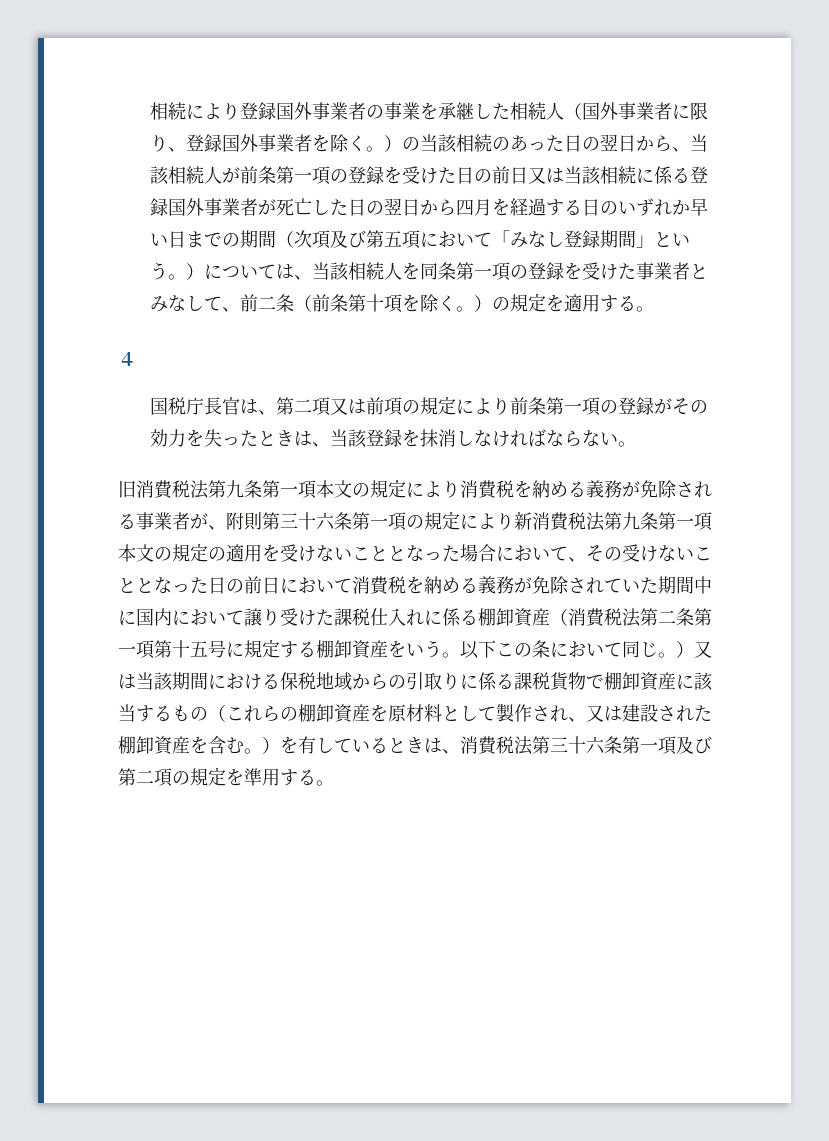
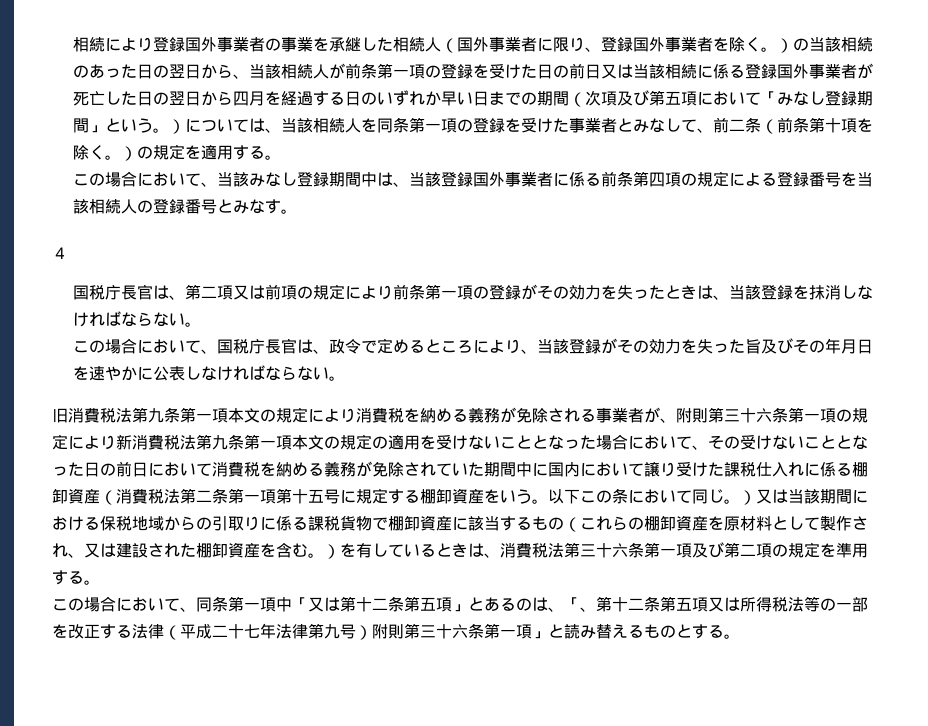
+ この場合において、当該みなし登録期間中は、当該登録国外事業者に係る前条第四項の規定による登録番号を当該相続人の登録番号とみなす。
+ この場合において、国税庁長官は、政令で定めるところにより、当該登録がその効力を失った旨及びその年月日を速やかに公表しなければならない。
+ この場合において、同条第一項中「又は第十二条第五項」とあるのは、「、第十二条第五項又は所得税法等の一部を改正する法律（平成二十七年法律第九号）附則第三十六条第一項」と読み替えるものとする。

